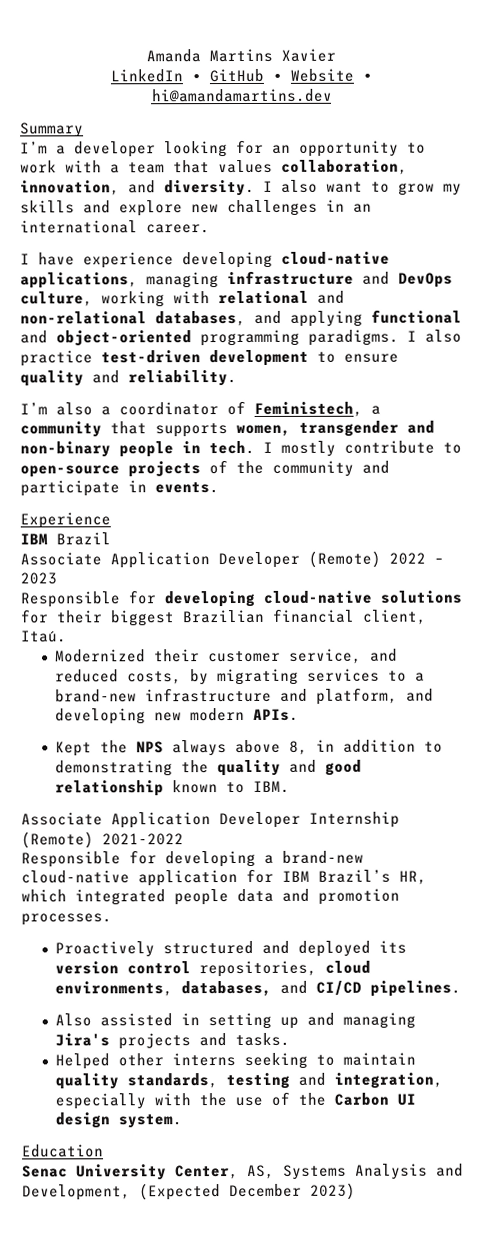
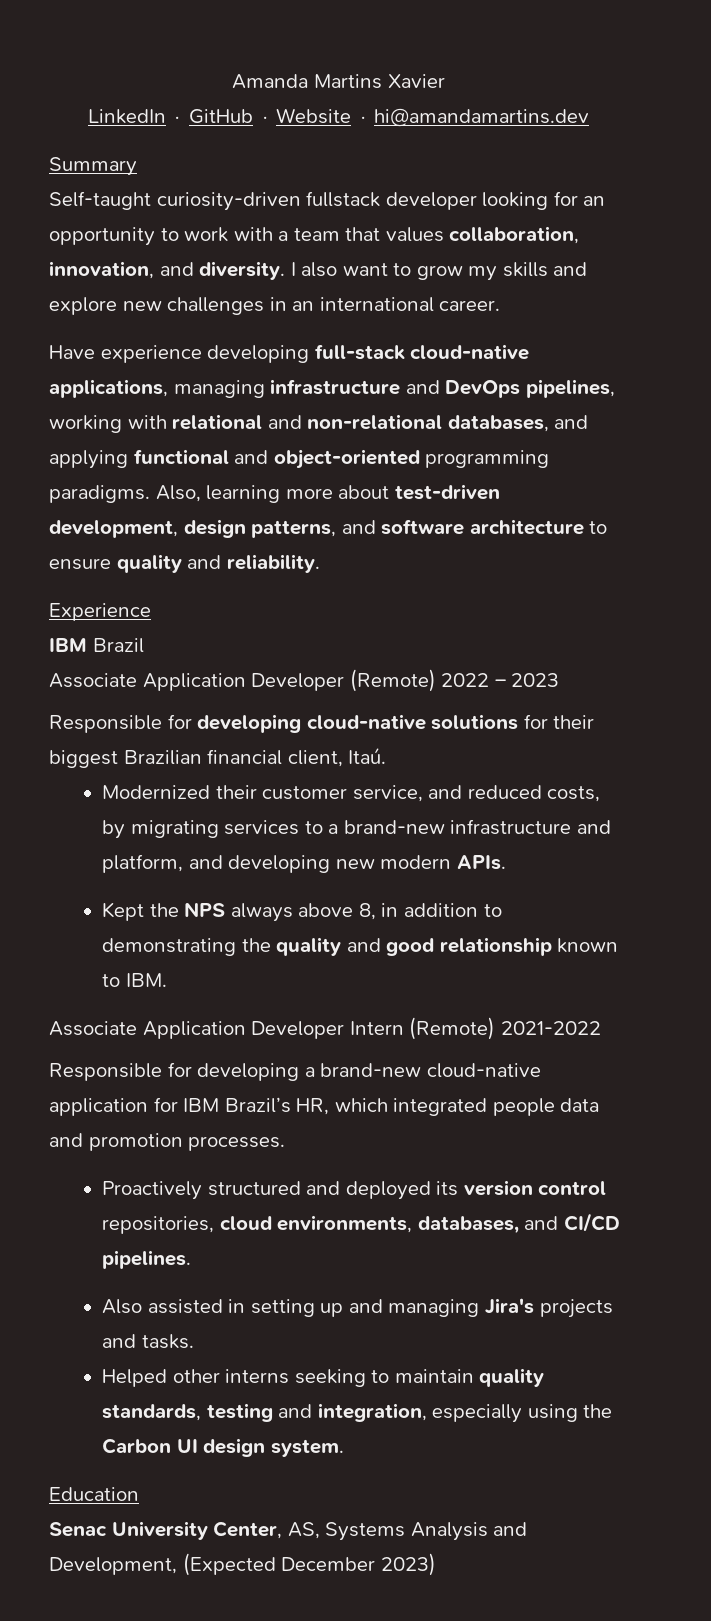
- I’m a developer looking for an opportunity to work with a team that values collaboration, innovation, and diversity.
+ Self-taught curiosity-driven fullstack developer looking for an opportunity to work with a team that values collaboration, innovation, and diversity.
- I have experience developing cloud-native applications, managing infrastructure and DevOps culture, working with relational and non-relational databases, and applying functional and object-oriented programming paradigms.
+ Have experience developing full-stack cloud-native applications, managing infrastructure and DevOps pipelines, working with relational and non-relational databases, and applying functional and object-oriented programming paradigms.
- I also practice test-driven development to ensure quality and reliability.
+ Also, learning more about test-driven development, design patterns, and software architecture to ensure quality and reliability.
- I’m also a coordinator of Feministech, a community that supports women, transgender and non-binary people in tech. I mostly contribute to open-source projects of the community and participate in events.
- Associate Application Developer Internship (Remote) 2021-2022
+ Associate Application Developer Intern (Remote) 2021-2022
- Helped other interns seeking to maintain quality standards, testing and integration, especially with the use of the Carbon UI design system.
+ Helped other interns seeking to maintain quality standards, testing and integration, especially using the Carbon UI design system.

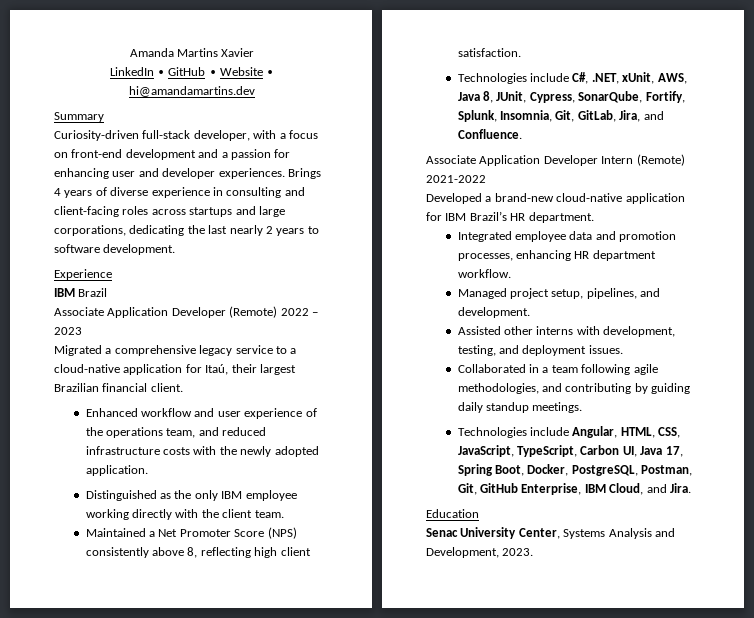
- Self-taught curiosity-driven fullstack developer looking for an opportunity to work with a team that values collaboration, innovation, and diversity. I also want to grow my skills and explore new challenges in an international career.
- Have experience developing full-stack cloud-native applications, managing infrastructure and DevOps pipelines, working with relational and non-relational databases, and applying functional and object-oriented programming paradigms. Also, learning more about test-driven development, design patterns, and software architecture to ensure quality and reliability.
+ Curiosity-driven full-stack developer, with a focus on front-end development and a passion for enhancing user and developer experiences. Brings 4 years of diverse experience in consulting and client-facing roles across startups and large corporations, dedicating the last nearly 2 years to software development.
- Responsible for developing cloud-native solutions for their biggest Brazilian financial client, Itaú.
- Modernized their customer service, and reduced costs, by migrating services to a brand-new infrastructure and platform, and developing new modern APIs.
- Kept the NPS always above 8, in addition to demonstrating the quality and good relationship known to IBM.
+ Migrated a comprehensive legacy service to a cloud-native application for Itaú, their largest Brazilian financial client.
+ Enhanced workflow and user experience of the operations team, and reduced infrastructure costs with the newly adopted application.
+ Distinguished as the only IBM employee working directly with the client team.
+ Maintained a Net Promoter Score (NPS) consistently above 8, reflecting high client satisfaction.
+ Technologies include C#, .NET, xUnit, AWS, Java 8, JUnit, Cypress, SonarQube, Fortify, Splunk, Insomnia, Git, GitLab, Jira, and Confluence.
- Responsible for developing a brand-new cloud-native application for IBM Brazil’s HR, which integrated people data and promotion processes.
- Proactively structured and deployed its version control repositories, cloud environments, databases, and CI/CD pipelines.
- Also assisted in setting up and managing Jira's projects and tasks.
- Helped other interns seeking to maintain quality standards, testing and integration, especially using the Carbon UI design system.
+ Developed a brand-new cloud-native application for IBM Brazil’s HR department.
+ Integrated employee data and promotion processes, enhancing HR department workflow.
+ Managed project setup, pipelines, and development.
+ Assisted other interns with development, testing, and deployment issues.
+ Collaborated in a team following agile methodologies, and contributing by guiding daily standup meetings.
+ Technologies include Angular, HTML, CSS, JavaScript, TypeScript, Carbon UI, Java 17, Spring Boot, Docker, PostgreSQL, Postman, Git, GitHub Enterprise, IBM Cloud, and Jira.
- Senac University Center, AS, Systems Analysis and Development, (Expected December 2023)
+ Senac University Center, Systems Analysis and Development, 2023.

